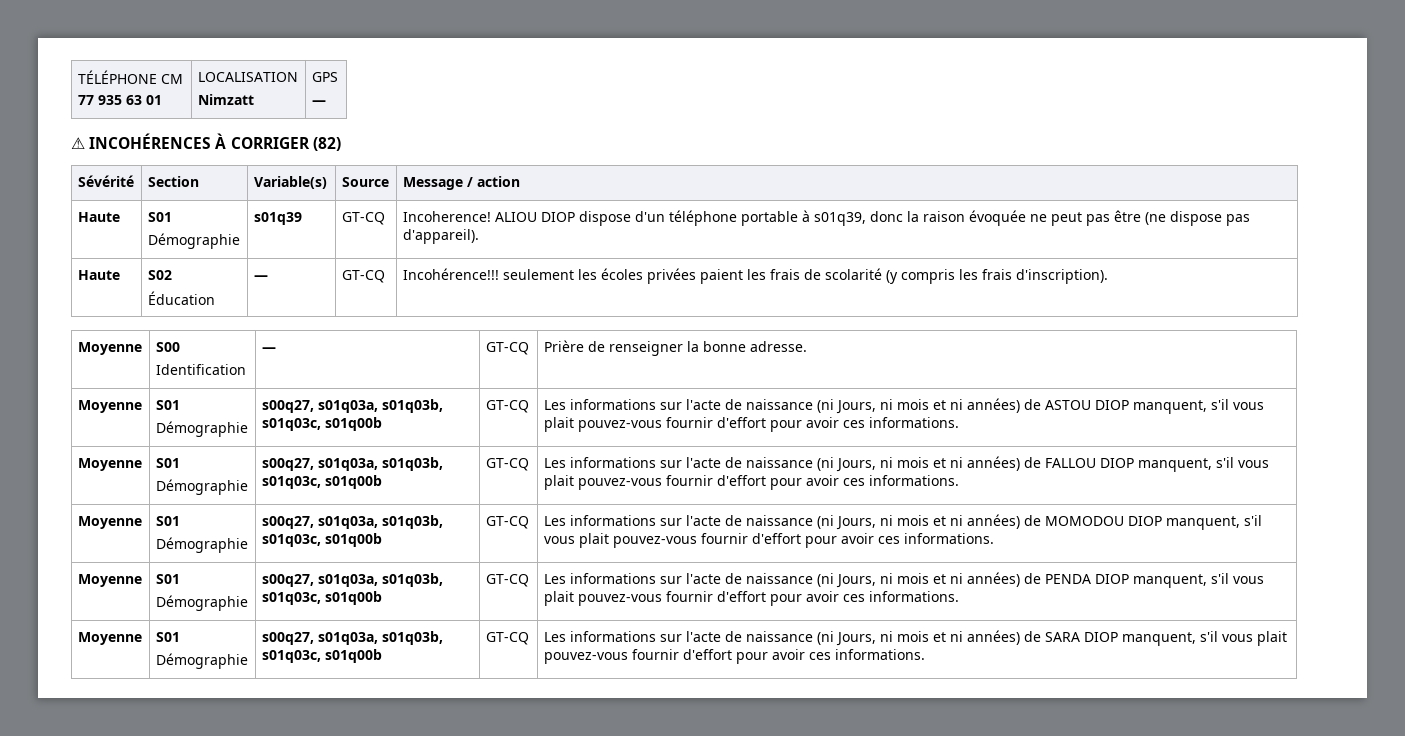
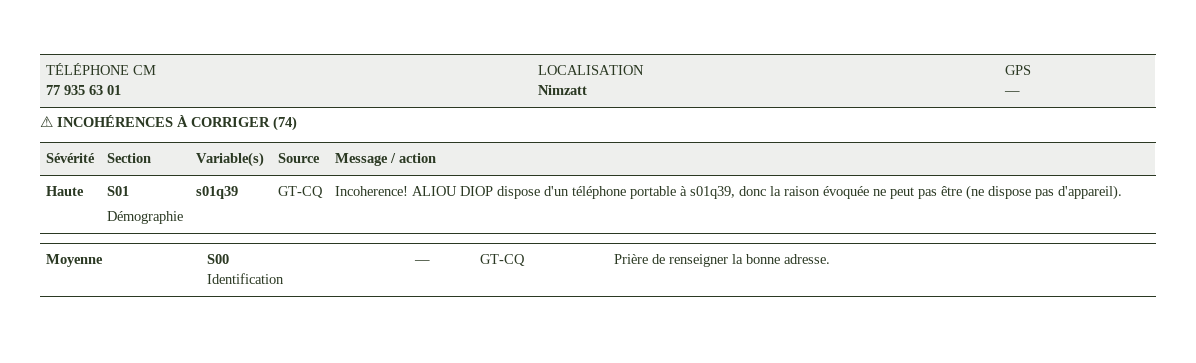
- ⚠ INCOHÉRENCES À CORRIGER (82)
+ ⚠ INCOHÉRENCES À CORRIGER (74)
- Haute | S02
- Éducation | — | GT-CQ | Incohérence!!! seulement les écoles privées paient les frais de scolarité (y compris les frais d'inscription).
  Moyenne | S00
  Identification | — | GT-CQ | Prière de renseigner la bonne adresse.
- Moyenne | S01
- Démographie | s00q27, s01q03a, s01q03b, s01q03c, s01q00b | GT-CQ | Les informations sur l'acte de naissance (ni Jours, ni mois et ni années) de ASTOU DIOP manquent, s'il vous plait pouvez-vous fournir d'effort pour avoir ces informations.
- Moyenne | S01
- Démographie | s00q27, s01q03a, s01q03b, s01q03c, s01q00b | GT-CQ | Les informations sur l'acte de naissance (ni Jours, ni mois et ni années) de FALLOU DIOP manquent, s'il vous plait pouvez-vous fournir d'effort pour avoir ces informations.
- Moyenne | S01
- Démographie | s00q27, s01q03a, s01q03b, s01q03c, s01q00b | GT-CQ | Les informations sur l'acte de naissance (ni Jours, ni mois et ni années) de MOMODOU DIOP manquent, s'il vous plait pouvez-vous fournir d'effort pour avoir ces informations.
- Moyenne | S01
- Démographie | s00q27, s01q03a, s01q03b, s01q03c, s01q00b | GT-CQ | Les informations sur l'acte de naissance (ni Jours, ni mois et ni années) de PENDA DIOP manquent, s'il vous plait pouvez-vous fournir d'effort pour avoir ces informations.
- Moyenne | S01
- Démographie | s00q27, s01q03a, s01q03b, s01q03c, s01q00b | GT-CQ | Les informations sur l'acte de naissance (ni Jours, ni mois et ni années) de SARA DIOP manquent, s'il vous plait pouvez-vous fournir d'effort pour avoir ces informations.

